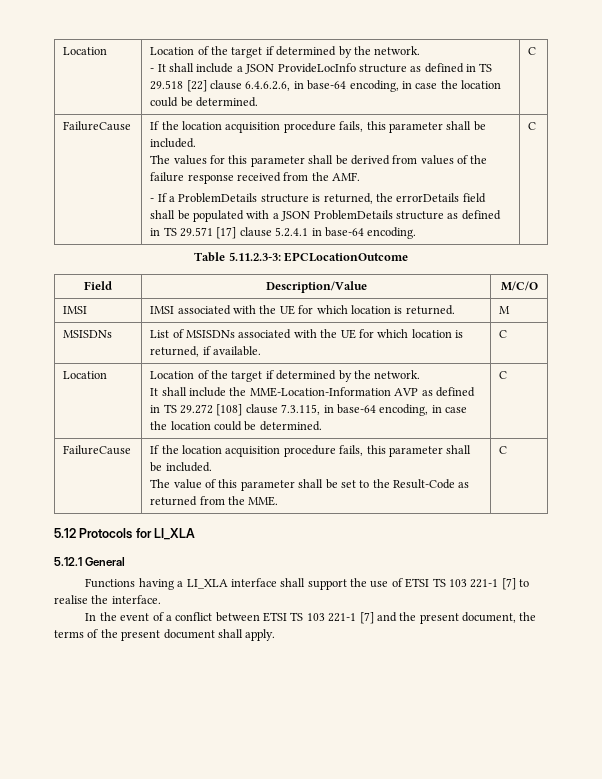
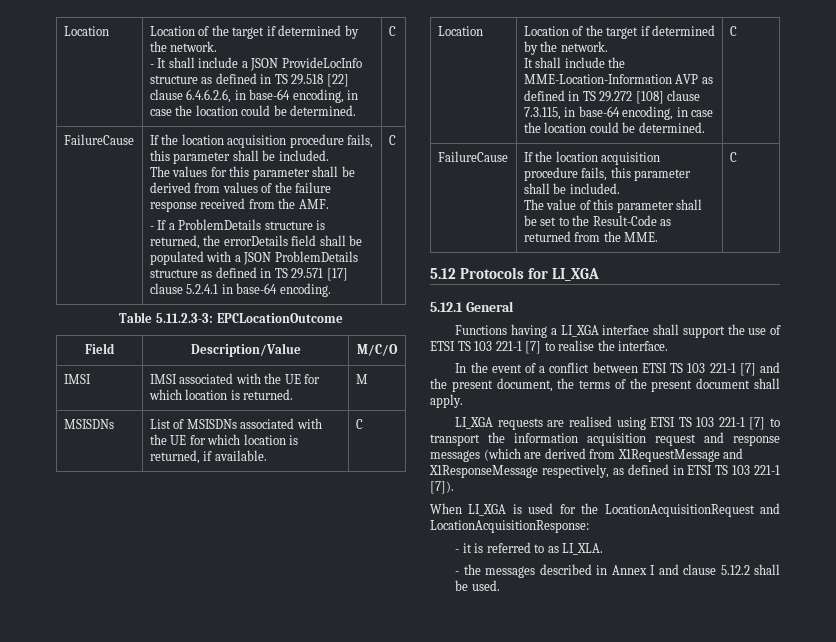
- 5.12 Protocols for LI_XLA
+ 5.12 Protocols for LI_XGA
- Functions having a LI_XLA interface shall support the use of ETSI TS 103 221-1 [7] to realise the interface.
+ Functions having a LI_XGA interface shall support the use of ETSI TS 103 221-1 [7] to realise the interface.
+ LI_XGA requests are realised using ETSI TS 103 221-1 [7] to transport the information acquisition request and response messages (which are derived from X1RequestMessage and X1ResponseMessage respectively, as defined in ETSI TS 103 221-1 [7]).
+ When LI_XGA is used for the LocationAcquisitionRequest and LocationAcquisitionResponse:
+ - it is referred to as LI_XLA.
+ - the messages described in Annex I and clause 5.12.2 shall be used.

